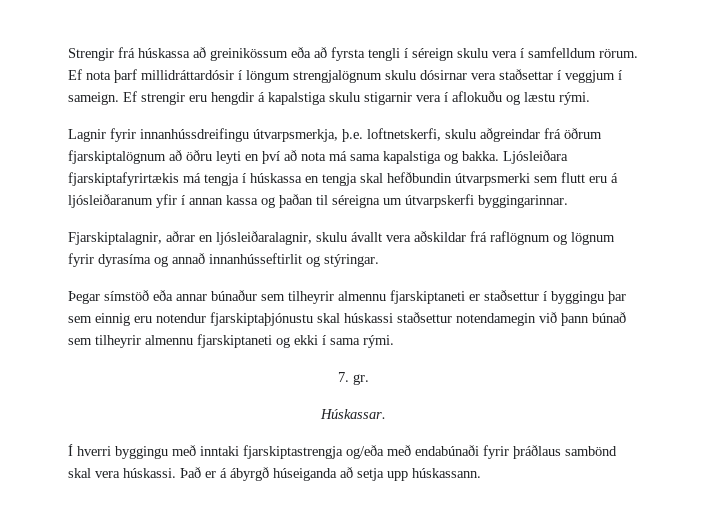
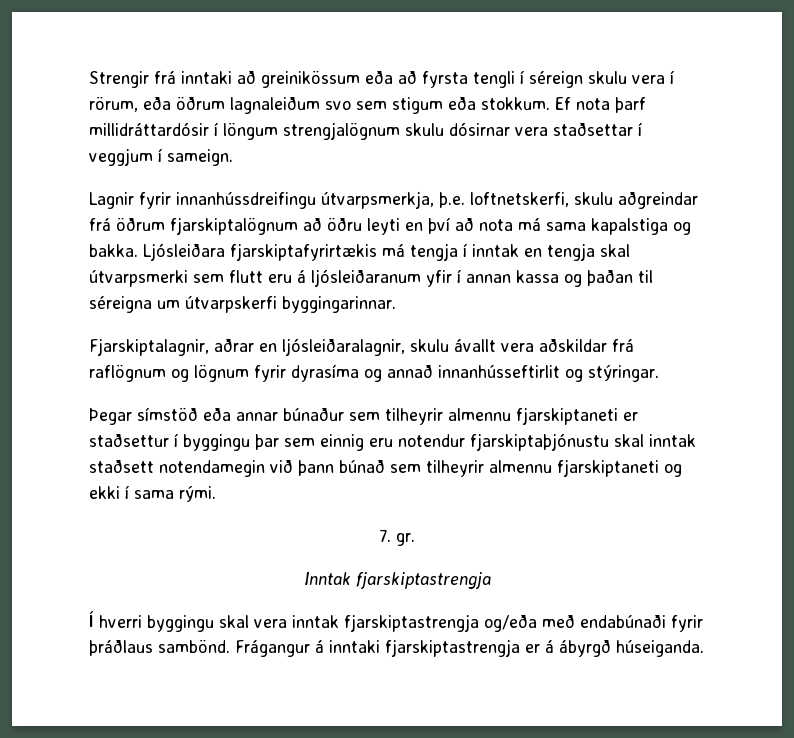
- Strengir frá húskassa að greinikössum eða að fyrsta tengli í séreign skulu vera í samfelldum rörum.
+ Strengir frá inntaki að greinikössum eða að fyrsta tengli í séreign skulu vera í rörum, eða öðrum lagnaleiðum svo sem stigum eða stokkum.
- Ef strengir eru hengdir á kapalstiga skulu stigarnir vera í aflokuðu og læstu rými.
- Ljósleiðara fjarskiptafyrirtækis má tengja í húskassa en tengja skal hefðbundin útvarpsmerki sem flutt eru á ljósleiðaranum yfir í annan kassa og þaðan til séreigna um útvarpskerfi byggingarinnar.
+ Ljósleiðara fjarskiptafyrirtækis má tengja í inntak en tengja skal útvarpsmerki sem flutt eru á ljósleiðaranum yfir í annan kassa og þaðan til séreigna um útvarpskerfi byggingarinnar.
- Þegar símstöð eða annar búnaður sem tilheyrir almennu fjarskiptaneti er staðsettur í byggingu þar sem einnig eru notendur fjarskiptaþjónustu skal húskassi staðsettur notendamegin við þann búnað sem tilheyrir almennu fjarskiptaneti og ekki í sama rými.
+ Þegar símstöð eða annar búnaður sem tilheyrir almennu fjarskiptaneti er staðsettur í byggingu þar sem einnig eru notendur fjarskiptaþjónustu skal inntak staðsett notendamegin við þann búnað sem tilheyrir almennu fjarskiptaneti og ekki í sama rými.
- Húskassar.
+ Inntak fjarskiptastrengja
- Í hverri byggingu með inntaki fjarskiptastrengja og/eða með endabúnaði fyrir þráðlaus sambönd skal vera húskassi. Það er á ábyrgð húseiganda að setja upp húskassann.
+ Í hverri byggingu skal vera inntak fjarskiptastrengja og/eða með endabúnaði fyrir þráðlaus sambönd. Frágangur á inntaki fjarskiptastrengja er á ábyrgð húseiganda.

